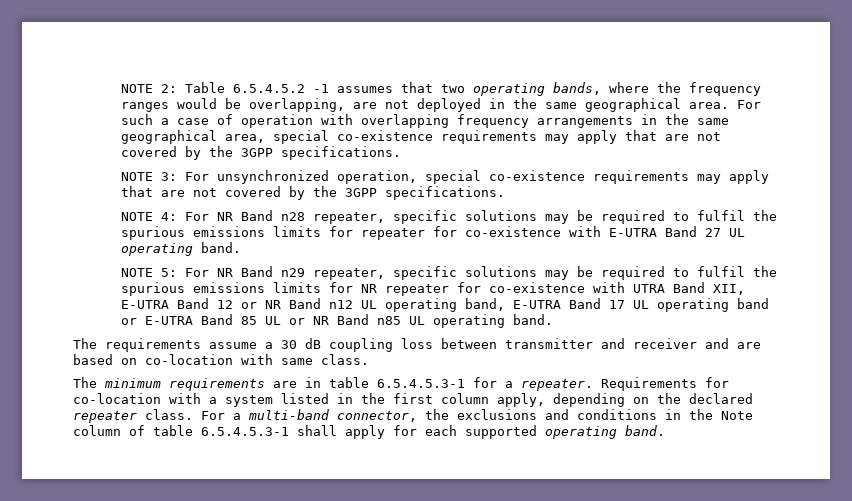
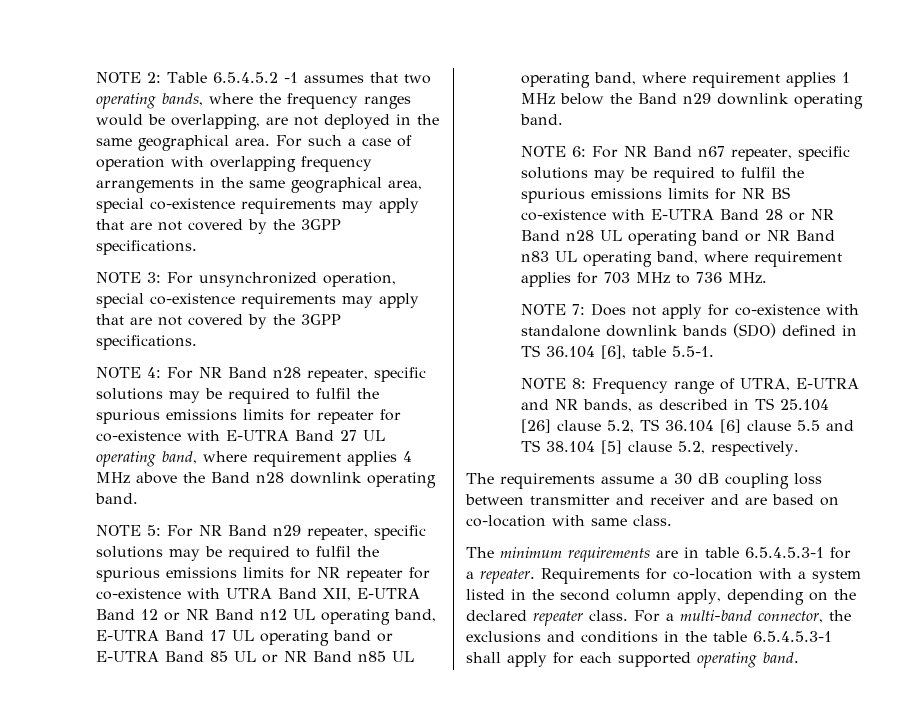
- NOTE 4: For NR Band n28 repeater, specific solutions may be required to fulfil the spurious emissions limits for repeater for co-existence with E-UTRA Band 27 UL operating band.
+ NOTE 4: For NR Band n28 repeater, specific solutions may be required to fulfil the spurious emissions limits for repeater for co-existence with E-UTRA Band 27 UL operating band, where requirement applies 4 MHz above the Band n28 downlink operating band.
- NOTE 5: For NR Band n29 repeater, specific solutions may be required to fulfil the spurious emissions limits for NR repeater for co-existence with UTRA Band XII, E-UTRA Band 12 or NR Band n12 UL operating band, E-UTRA Band 17 UL operating band or E-UTRA Band 85 UL or NR Band n85 UL operating band.
+ NOTE 5: For NR Band n29 repeater, specific solutions may be required to fulfil the spurious emissions limits for NR repeater for co-existence with UTRA Band XII, E-UTRA Band 12 or NR Band n12 UL operating band, E-UTRA Band 17 UL operating band or E-UTRA Band 85 UL or NR Band n85 UL operating band, where requirement applies 1 MHz below the Band n29 downlink operating band.
+ NOTE 6: For NR Band n67 repeater, specific solutions may be required to fulfil the spurious emissions limits for NR BS co-existence with E-UTRA Band 28 or NR Band n28 UL operating band or NR Band n83 UL operating band, where requirement applies for 703 MHz to 736 MHz.
+ NOTE 7: Does not apply for co-existence with standalone downlink bands (SDO) defined in TS 36.104 [6], table 5.5-1.
+ NOTE 8: Frequency range of UTRA, E-UTRA and NR bands, as described in TS 25.104 [26] clause 5.2, TS 36.104 [6] clause 5.5 and TS 38.104 [5] clause 5.2, respectively.
- Requirements for co-location with a system listed in the first column apply, depending on the declared repeater class.
+ Requirements for co-location with a system listed in the second column apply, depending on the declared repeater class.
- For a multi-band connector, the exclusions and conditions in the Note column of table 6.5.4.5.3-1 shall apply for each supported operating band.
+ For a multi-band connector, the exclusions and conditions in the table 6.5.4.5.3-1 shall apply for each supported operating band.

